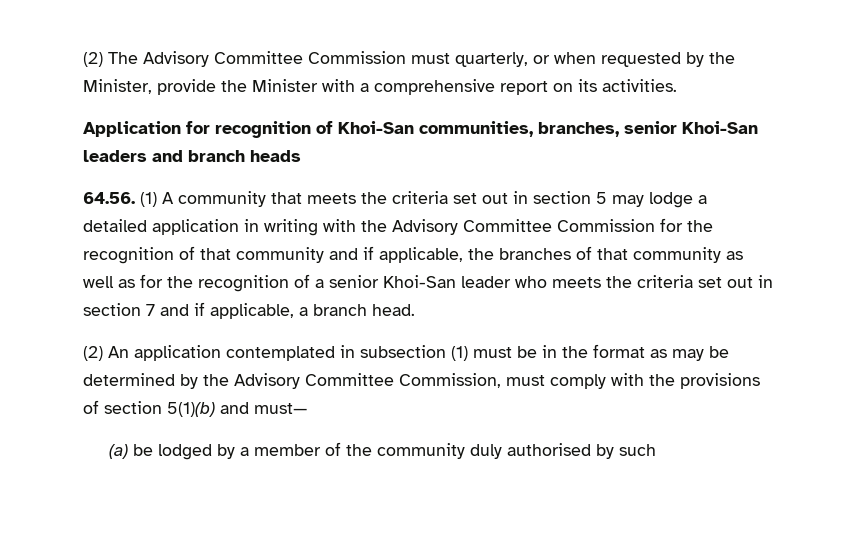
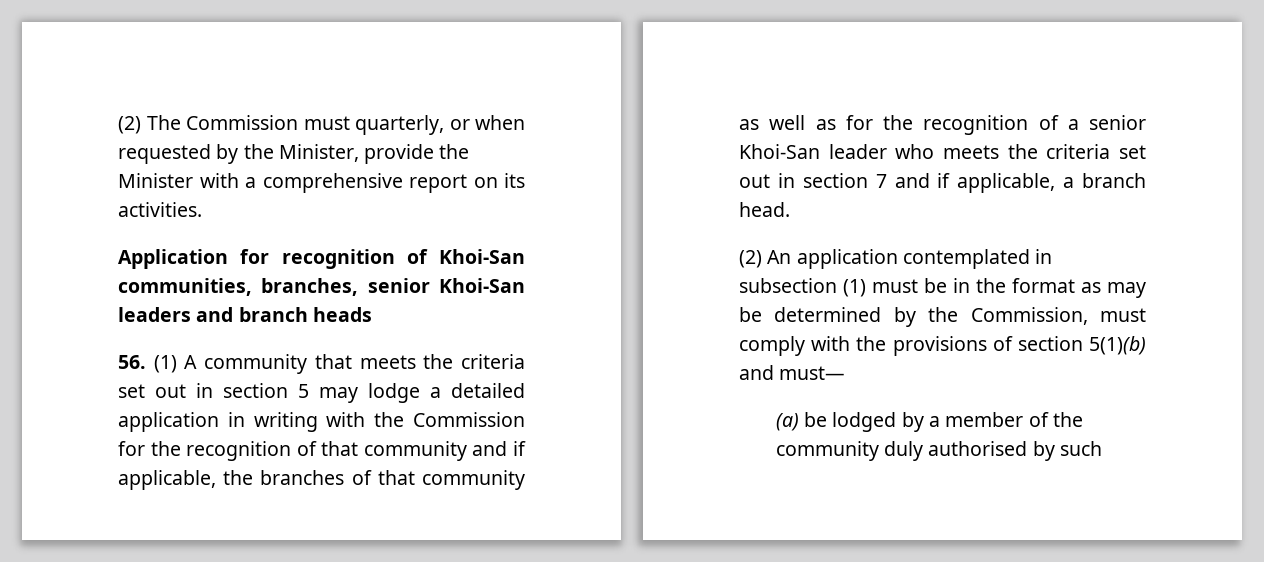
- (2) The Advisory Committee Commission must quarterly, or when requested by the Minister, provide the Minister with a comprehensive report on its activities.
+ (2) The Commission must quarterly, or when requested by the Minister, provide the Minister with a comprehensive report on its activities.
- 64.56. (1) A community that meets the criteria set out in section 5 may lodge a detailed application in writing with the Advisory Committee Commission for the recognition of that community and if applicable, the branches of that community as well as for the recognition of a senior Khoi-San leader who meets the criteria set out in section 7 and if applicable, a branch head.
+ 56. (1) A community that meets the criteria set out in section 5 may lodge a detailed application in writing with the Commission for the recognition of that community and if applicable, the branches of that community as well as for the recognition of a senior Khoi-San leader who meets the criteria set out in section 7 and if applicable, a branch head.
- (2) An application contemplated in subsection (1) must be in the format as may be determined by the Advisory Committee Commission, must comply with the provisions of section 5(1)(b) and must—
+ (2) An application contemplated in subsection (1) must be in the format as may be determined by the Commission, must comply with the provisions of section 5(1)(b) and must—

